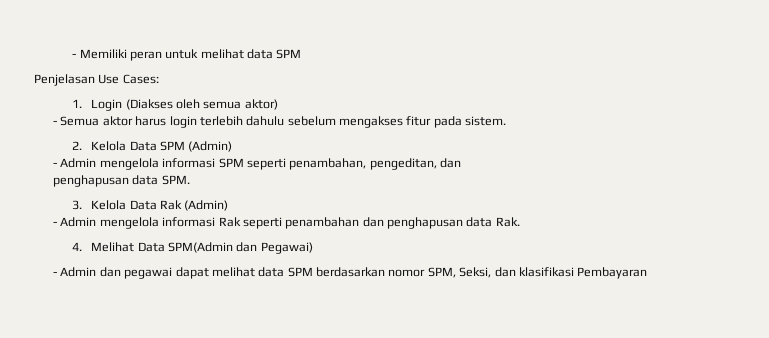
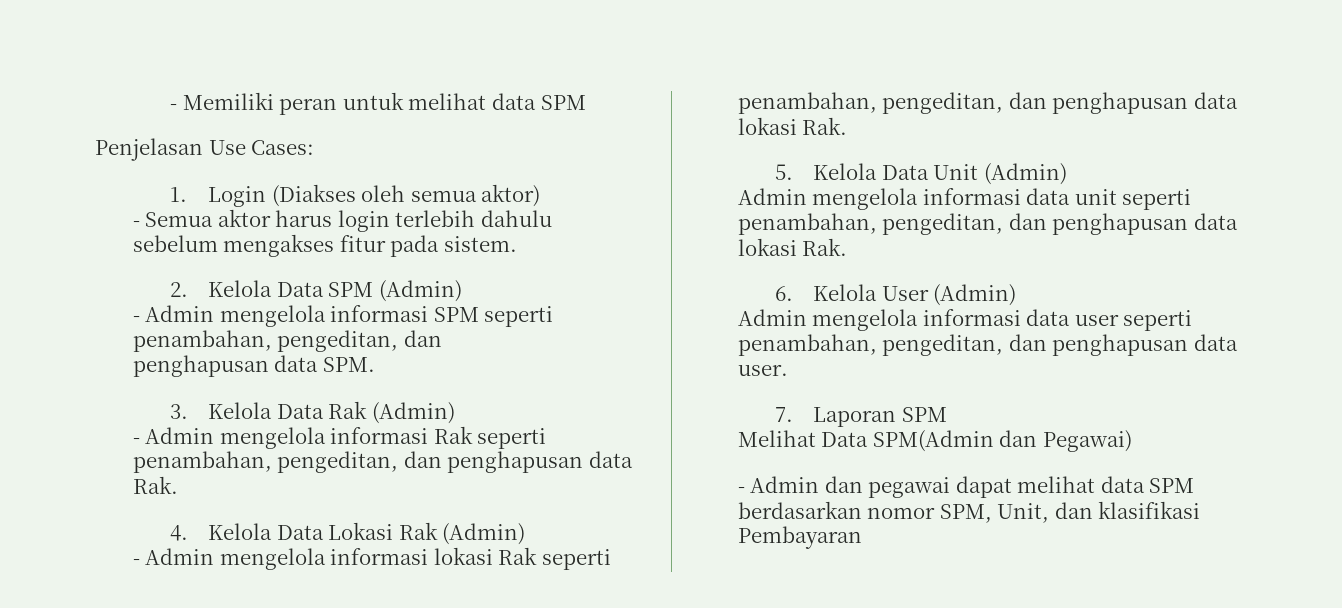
- - Admin mengelola informasi Rak seperti penambahan dan penghapusan data Rak.
+ - Admin mengelola informasi Rak seperti penambahan, pengeditan, dan penghapusan data Rak.
- 4. Melihat Data SPM(Admin dan Pegawai)
+ 4. Kelola Data Lokasi Rak (Admin)
+ - Admin mengelola informasi lokasi Rak seperti penambahan, pengeditan, dan penghapusan data lokasi Rak.
+ 5. Kelola Data Unit (Admin)
+ Admin mengelola informasi data unit seperti penambahan, pengeditan, dan penghapusan data lokasi Rak.
+ 6. Kelola User (Admin)
+ Admin mengelola informasi data user seperti penambahan, pengeditan, dan penghapusan data user.
+ 7. Laporan SPM
+ Melihat Data SPM(Admin dan Pegawai)
- - Admin dan pegawai dapat melihat data SPM berdasarkan nomor SPM, Seksi, dan klasifikasi Pembayaran
+ - Admin dan pegawai dapat melihat data SPM berdasarkan nomor SPM, Unit, dan klasifikasi Pembayaran

